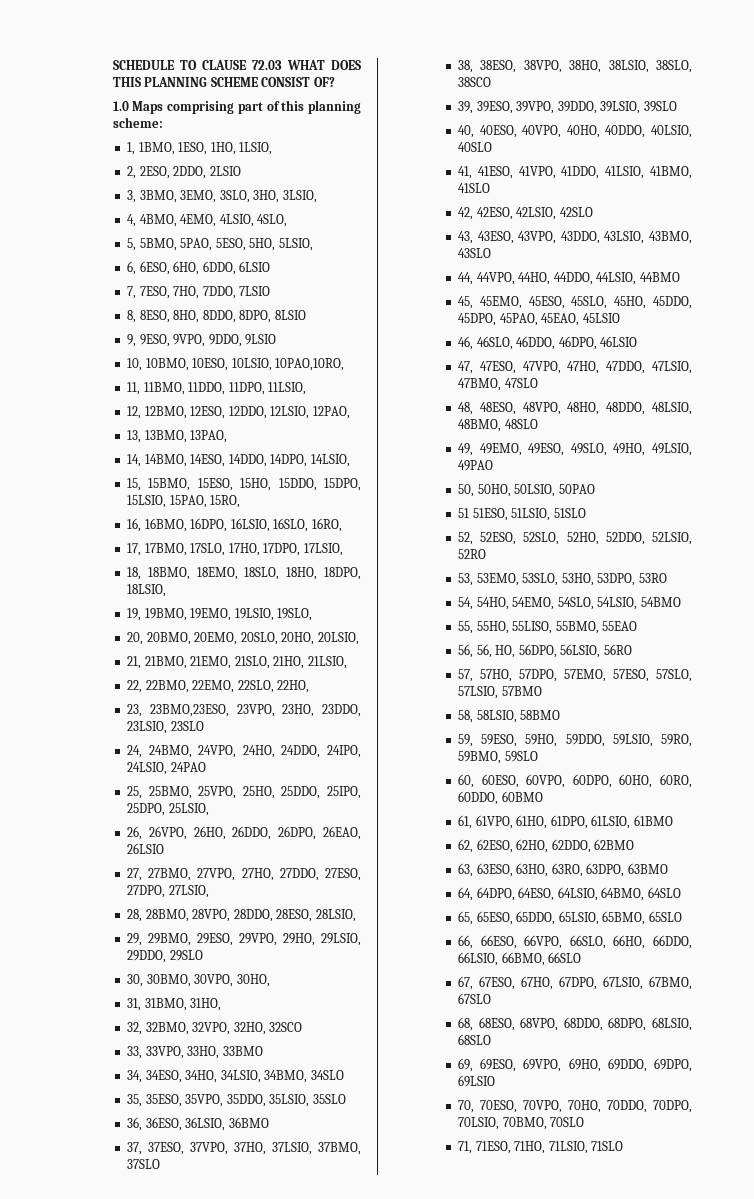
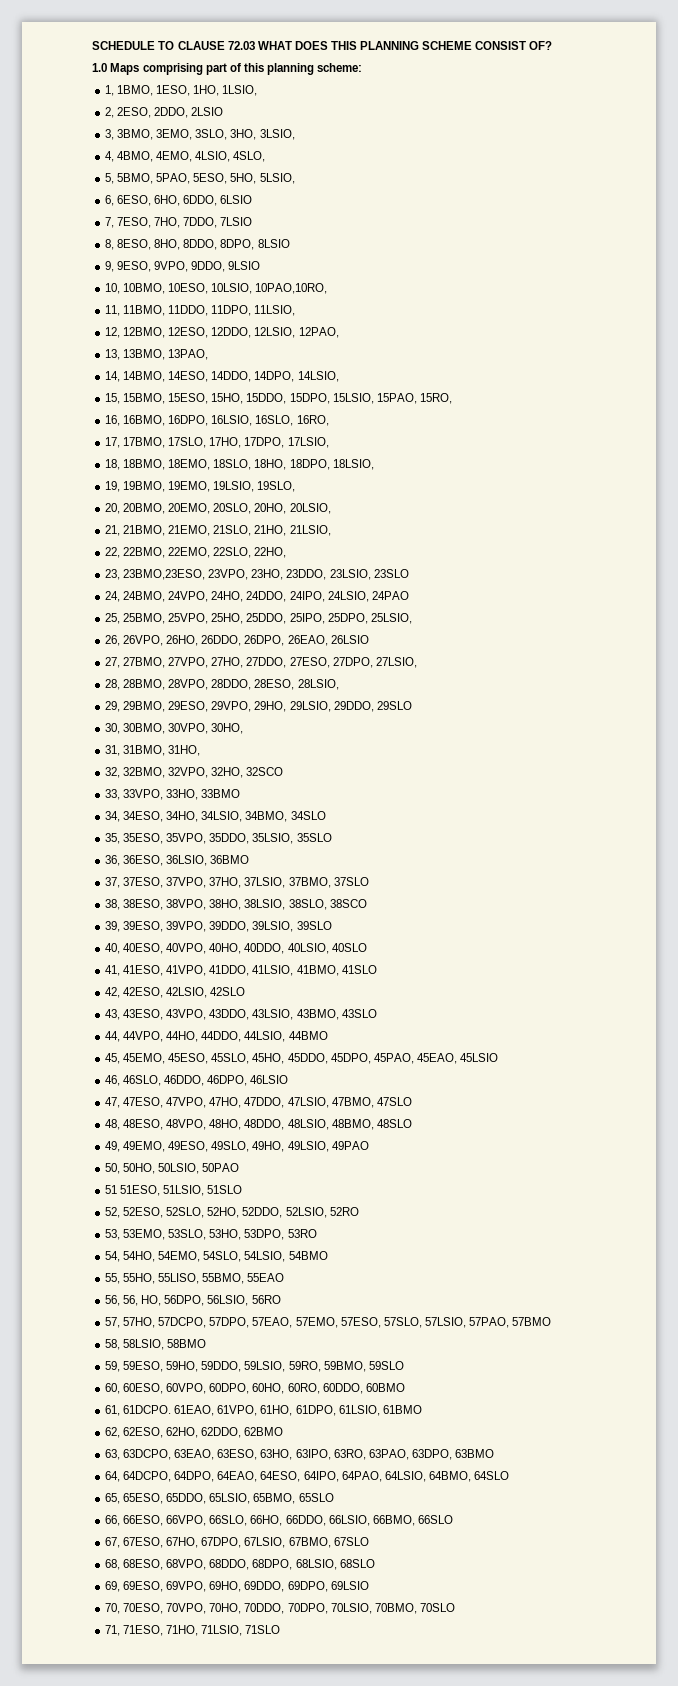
- 57, 57HO, 57DPO, 57EMO, 57ESO, 57SLO, 57LSIO, 57BMO
+ 57, 57HO, 57DCPO, 57DPO, 57EAO, 57EMO, 57ESO, 57SLO, 57LSIO, 57PAO, 57BMO
- 61, 61VPO, 61HO, 61DPO, 61LSIO, 61BMO
+ 61, 61DCPO. 61EAO, 61VPO, 61HO, 61DPO, 61LSIO, 61BMO
- 63, 63ESO, 63HO, 63RO, 63DPO, 63BMO
- 64, 64DPO, 64ESO, 64LSIO, 64BMO, 64SLO
+ 63, 63DCPO, 63EAO, 63ESO, 63HO, 63IPO, 63RO, 63PAO, 63DPO, 63BMO
+ 64, 64DCPO, 64DPO, 64EAO, 64ESO, 64IPO, 64PAO, 64LSIO, 64BMO, 64SLO

